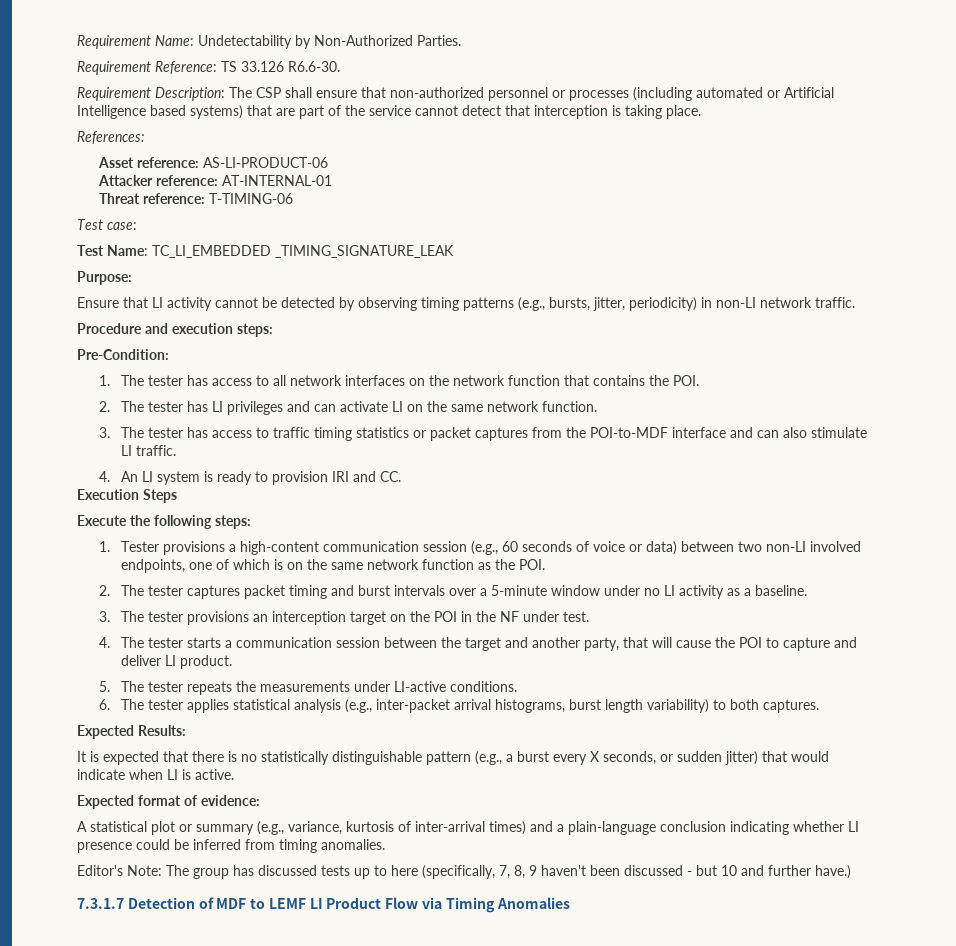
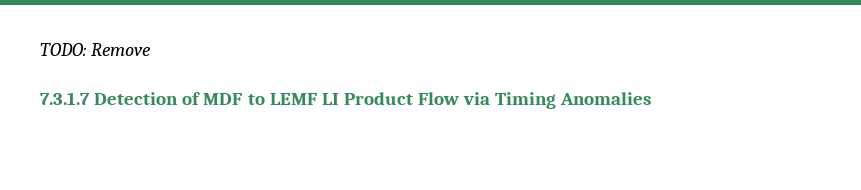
- Requirement Name: Undetectability by Non-Authorized Parties.
- Requirement Reference: TS 33.126 R6.6-30.
- Requirement Description: The CSP shall ensure that non-authorized personnel or processes (including automated or Artificial Intelligence based systems) that are part of the service cannot detect that interception is taking place.
- References:
- Asset reference: AS-LI-PRODUCT-06
- Attacker reference: AT-INTERNAL-01
- Threat reference: T-TIMING-06
- Test case:
- Test Name: TC_LI_EMBEDDED _TIMING_SIGNATURE_LEAK
- Purpose:
- Ensure that LI activity cannot be detected by observing timing patterns (e.g., bursts, jitter, periodicity) in non-LI network traffic.
- Procedure and execution steps:
- Pre-Condition:
- 1. The tester has access to all network interfaces on the network function that contains the POI.
- 2. The tester has LI privileges and can activate LI on the same network function.
- 3. The tester has access to traffic timing statistics or packet captures from the POI-to-MDF interface and can also stimulate LI traffic.
- 4. An LI system is ready to provision IRI and CC.
- Execution Steps
- Execute the following steps:
- 1. Tester provisions a high-content communication session (e.g., 60 seconds of voice or data) between two non-LI involved endpoints, one of which is on the same network function as the POI.
- 2. The tester captures packet timing and burst intervals over a 5-minute window under no LI activity as a baseline.
- 3. The tester provisions an interception target on the POI in the NF under test.
- 4. The tester starts a communication session between the target and another party, that will cause the POI to capture and deliver LI product.
- 5. The tester repeats the measurements under LI-active conditions.
- 6. The tester applies statistical analysis (e.g., inter-packet arrival histograms, burst length variability) to both captures.
- Expected Results:
- It is expected that there is no statistically distinguishable pattern (e.g., a burst every X seconds, or sudden jitter) that would indicate when LI is active.
- Expected format of evidence:
- A statistical plot or summary (e.g., variance, kurtosis of inter-arrival times) and a plain-language conclusion indicating whether LI presence could be inferred from timing anomalies.
- Editor's Note: The group has discussed tests up to here (specifically, 7, 8, 9 haven't been discussed - but 10 and further have.)
+ TODO: Remove

